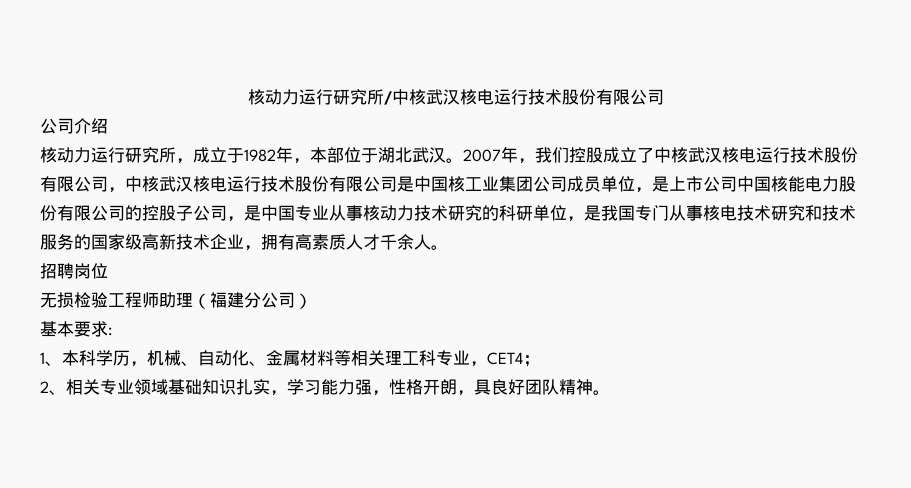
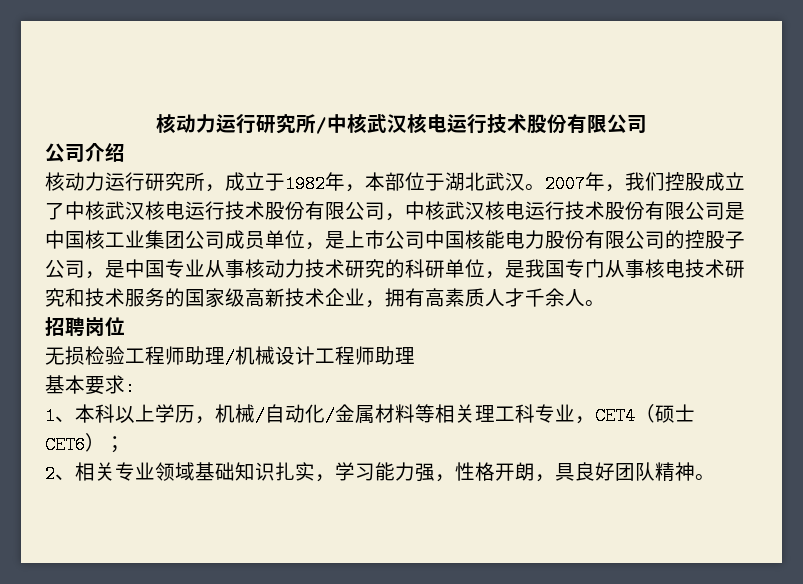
- 无损检验工程师助理（福建分公司）
+ 无损检验工程师助理/机械设计工程师助理
- 1、本科学历，机械、自动化、金属材料等相关理工科专业，CET4；
+ 1、本科以上学历，机械/自动化/金属材料等相关理工科专业，CET4（硕士CET6）；

